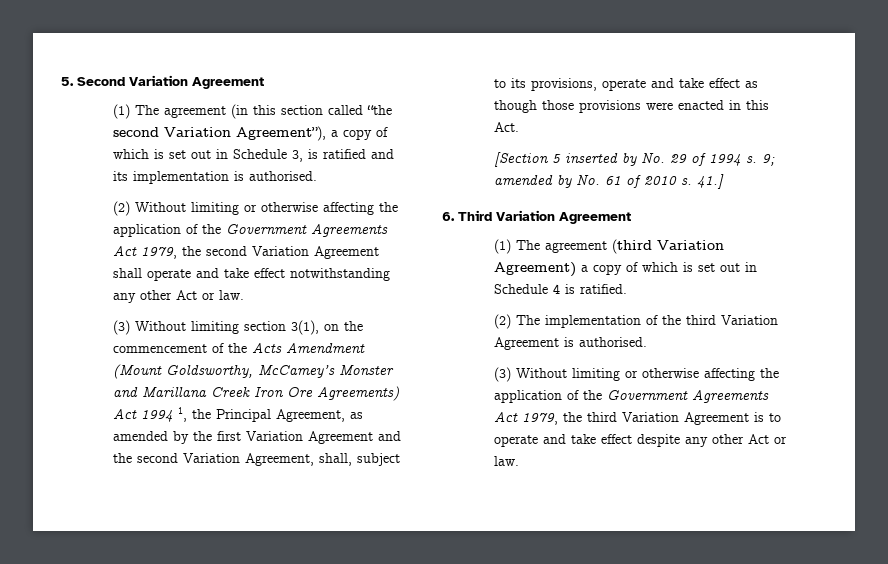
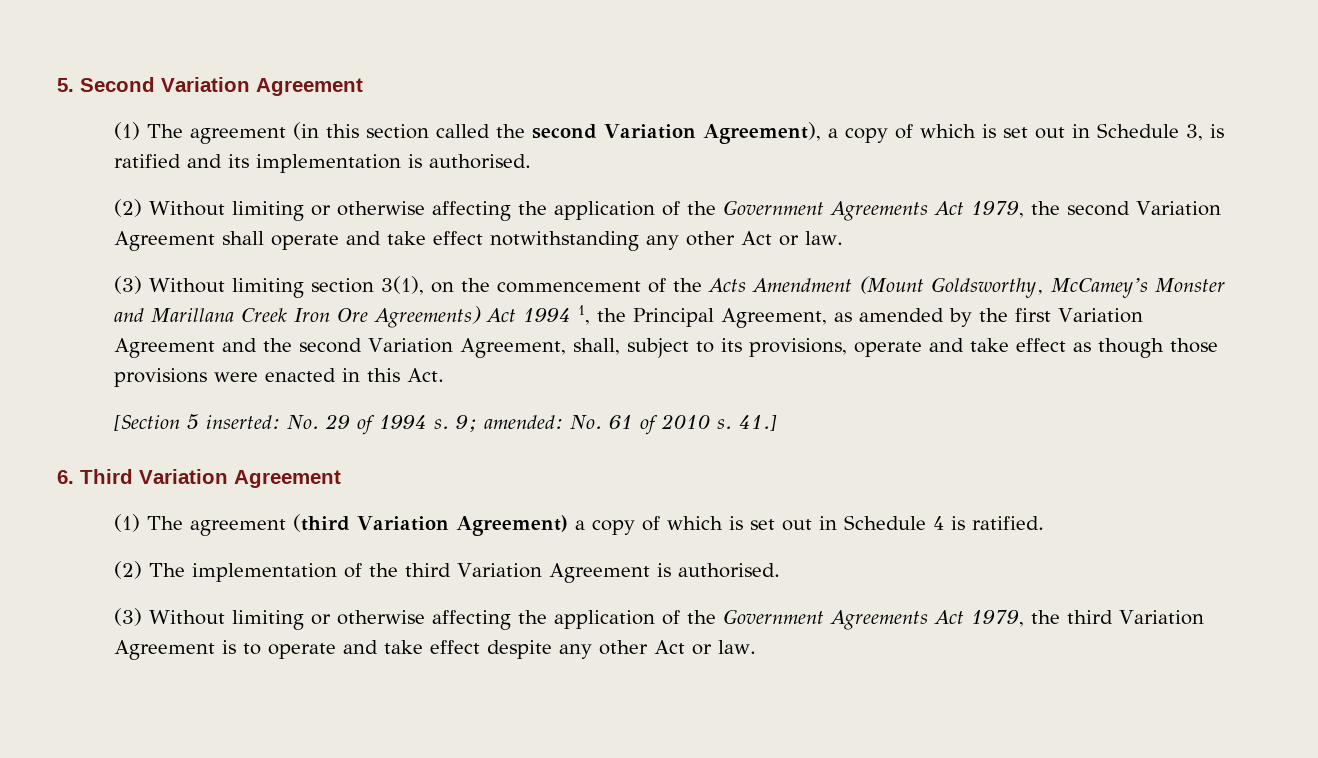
- (1) The agreement (in this section called “the second Variation Agreement”), a copy of which is set out in Schedule 3, is ratified and its implementation is authorised.
+ (1) The agreement (in this section called the second Variation Agreement), a copy of which is set out in Schedule 3, is ratified and its implementation is authorised.
- [Section 5 inserted by No. 29 of 1994 s.
+ [Section 5 inserted: No. 29 of 1994 s.
- 9; amended by No. 61 of 2010 s.
+ 9; amended: No. 61 of 2010 s.

